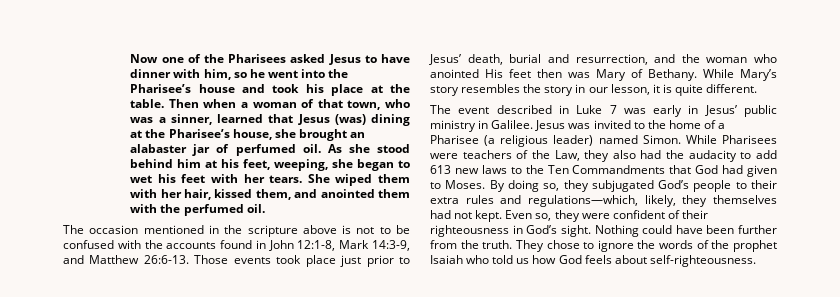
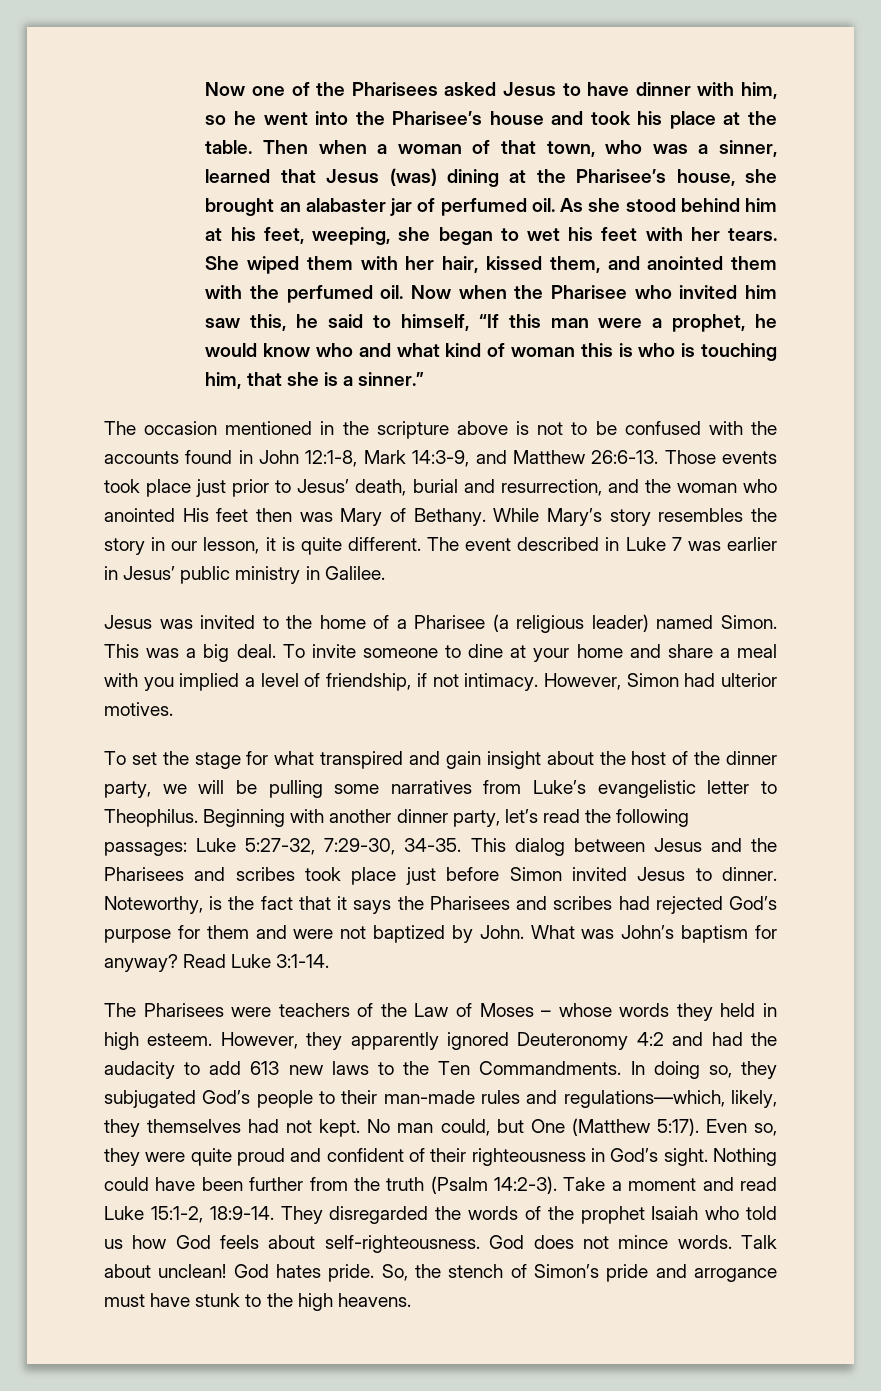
+ Now when the Pharisee who invited him saw this, he said to himself, “If this man were a prophet, he would know who and what kind of woman this is who is touching him, that she is a sinner.”
- While Mary’s story resembles the story in our lesson, it is quite different.
- The event described in Luke 7 was early in Jesus’ public ministry in Galilee. Jesus was invited to the home of a Pharisee (a religious leader) named Simon.
+ While Mary’s story resembles the story in our lesson, it is quite different. The event described in Luke 7 was earlier in Jesus’ public ministry in Galilee.
+ Jesus was invited to the home of a Pharisee (a religious leader) named Simon.
- While Pharisees were teachers of the Law, they also had the audacity to add 613 new laws to the Ten Commandments that God had given to Moses. By doing so, they subjugated God’s people to their extra rules and regulations—which, likely, they themselves had not kept.
+ This was a big deal. To invite someone to dine at your home and share a meal with you implied a level of friendship, if not intimacy. However, Simon had ulterior motives.
+ To set the stage for what transpired and gain insight about the host of the dinner party, we will be pulling some narratives from Luke’s evangelistic letter to Theophilus. Beginning with another dinner party, let’s read the following passages: Luke 5:27-32, 7:29-30, 34-35. This dialog between Jesus and the Pharisees and scribes took place just before Simon invited Jesus to dinner. Noteworthy, is the fact that it says the Pharisees and scribes had rejected God’s purpose for them and were not baptized by John. What was John’s baptism for anyway? Read Luke 3:1-14.
+ The Pharisees were teachers of the Law of Moses – whose words they held in high esteem. However, they apparently ignored Deuteronomy 4:2 and had the audacity to add 613 new laws to the Ten Commandments. In doing so, they subjugated God’s people to their man-made rules and regulations—which, likely, they themselves had not kept.
+ No man could, but One (Matthew 5:17).
- Even so, they were confident of their righteousness in God’s sight.
+ Even so, they were quite proud and confident of their righteousness in God’s sight.
- Nothing could have been further from the truth. They chose to ignore the words of the prophet Isaiah who told us how God feels about self-righteousness.
+ Nothing could have been further from the truth (Psalm 14:2-3). Take a moment and read Luke 15:1-2, 18:9-14. They disregarded the words of the prophet Isaiah who told us how God feels about self-righteousness.
+ God does not mince words. Talk about unclean! God hates pride. So, the stench of Simon’s pride and arrogance must have stunk to the high heavens.

